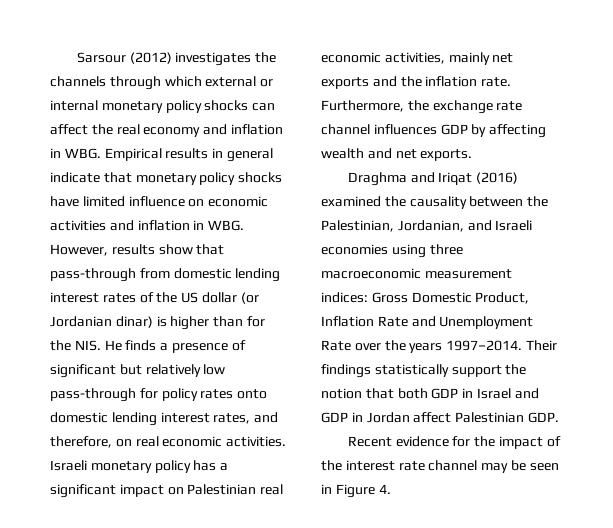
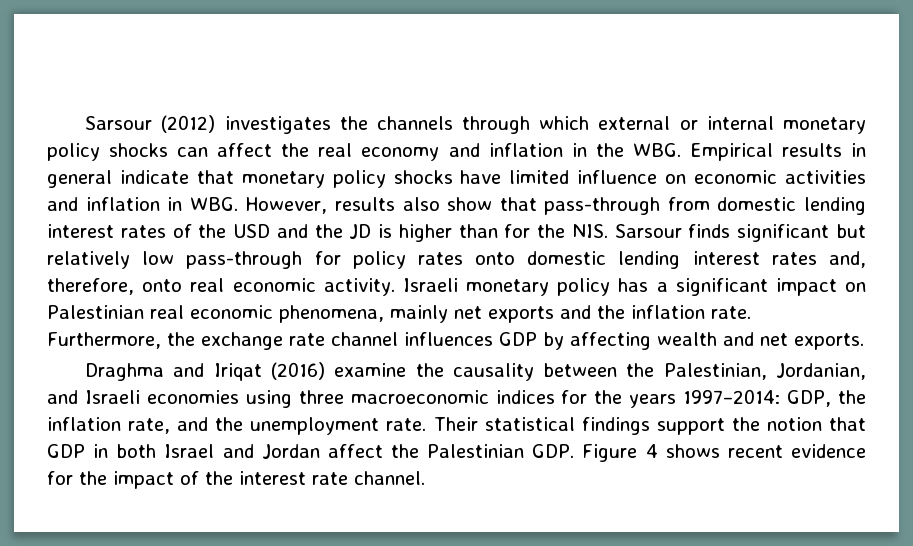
- Sarsour (2012) investigates the channels through which external or internal monetary policy shocks can affect the real economy and inflation in WBG. Empirical results in general indicate that monetary policy shocks have limited influence on economic activities and inflation in WBG. However, results show that pass-through from domestic lending interest rates of the US dollar (or Jordanian dinar) is higher than for the NIS. He finds a presence of significant but relatively low pass-through for policy rates onto domestic lending interest rates, and therefore, on real economic activities.
+ Sarsour (2012) investigates the channels through which external or internal monetary policy shocks can affect the real economy and inflation in the WBG. Empirical results in general indicate that monetary policy shocks have limited influence on economic activities and inflation in WBG. However, results also show that pass-through from domestic lending interest rates of the USD and the JD is higher than for the NIS. Sarsour finds significant but relatively low pass-through for policy rates onto domestic lending interest rates and, therefore, onto real economic activity.
- Israeli monetary policy has a significant impact on Palestinian real economic activities, mainly net exports and the inflation rate.
+ Israeli monetary policy has a significant impact on Palestinian real economic phenomena, mainly net exports and the inflation rate.
- Draghma and Iriqat (2016) examined the causality between the Palestinian, Jordanian, and Israeli economies using three macroeconomic measurement indices: Gross Domestic Product, Inflation Rate and Unemployment Rate over the years 1997–2014. Their findings statistically support the notion that both GDP in Israel and GDP in Jordan affect Palestinian GDP.
- Recent evidence for the impact of the interest rate channel may be seen in Figure 4.
+ Draghma and Iriqat (2016) examine the causality between the Palestinian, Jordanian, and Israeli economies using three macroeconomic indices for the years 1997–2014: GDP, the inflation rate, and the unemployment rate. Their statistical findings support the notion that GDP in both Israel and Jordan affect the Palestinian GDP. Figure 4 shows recent evidence for the impact of the interest rate channel.

